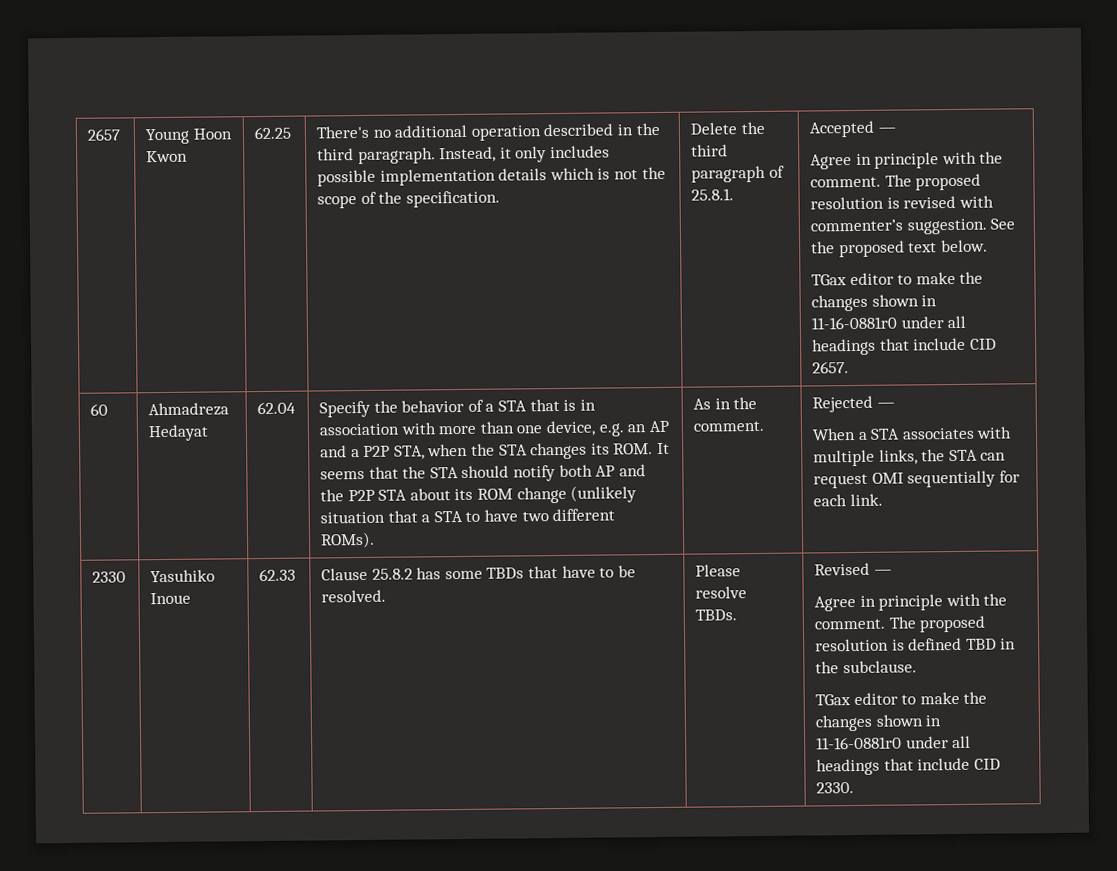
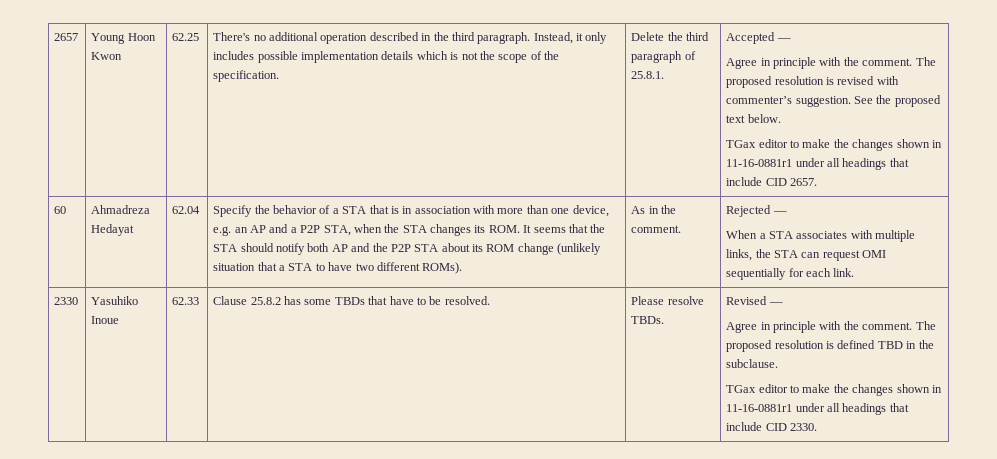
- TGax editor to make the changes shown in 11-16-0881r0 under all headings that include CID 2657.
+ TGax editor to make the changes shown in 11-16-0881r1 under all headings that include CID 2657.
- TGax editor to make the changes shown in 11-16-0881r0 under all headings that include CID 2330.
+ TGax editor to make the changes shown in 11-16-0881r1 under all headings that include CID 2330.

